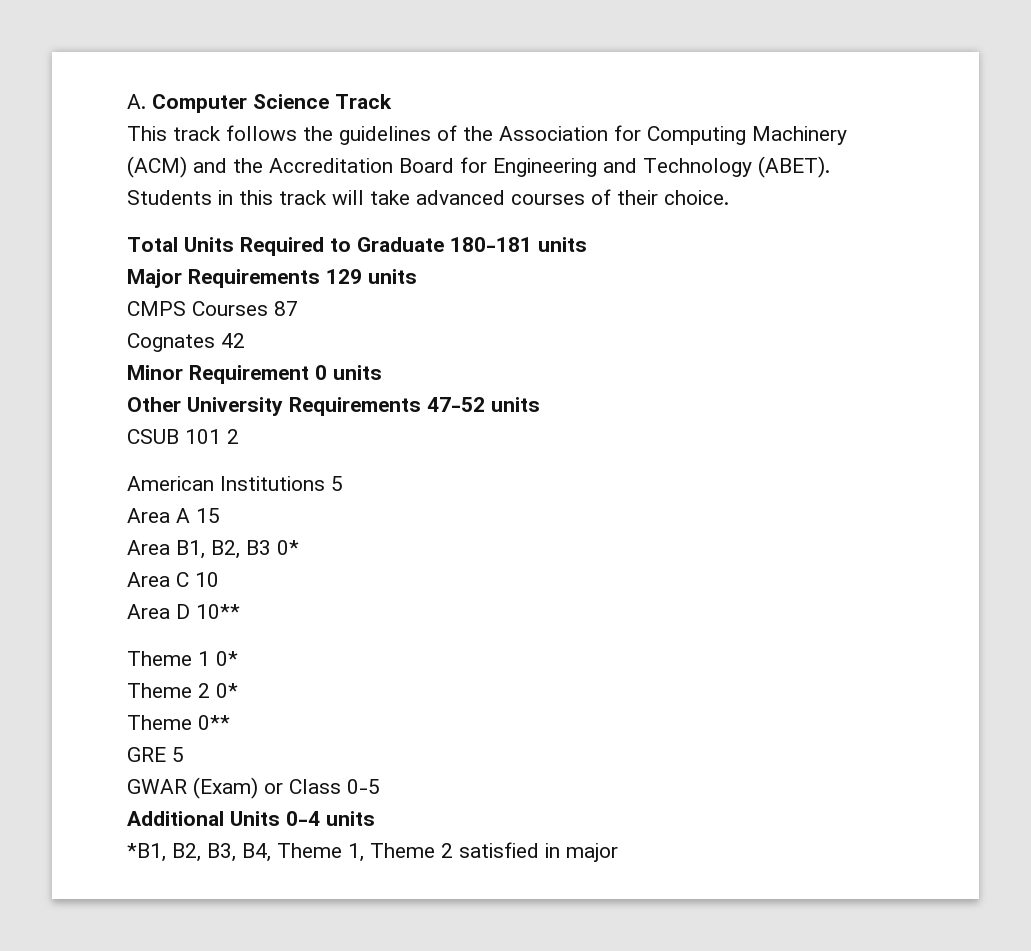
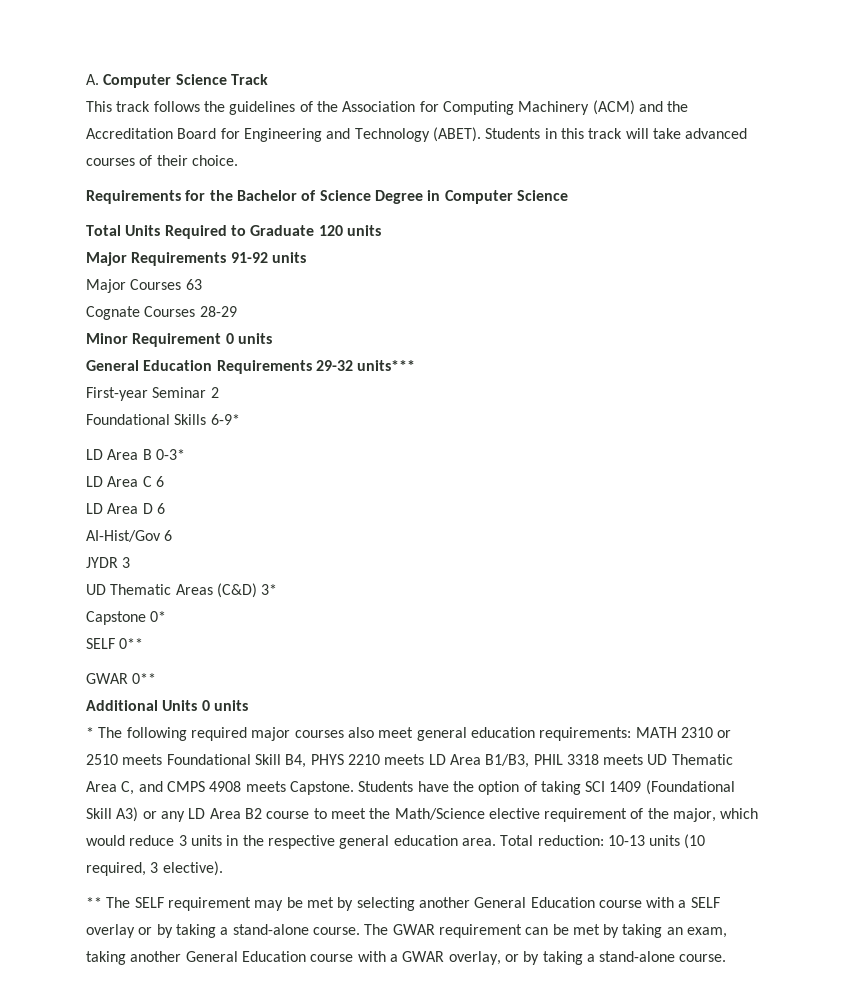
+ Requirements for the Bachelor of Science Degree in Computer Science
- Total Units Required to Graduate 180-181 units
+ Total Units Required to Graduate 120 units
- Major Requirements 129 units
- CMPS Courses 87
- Cognates 42
+ Major Requirements 91-92 units
+ Major Courses 63
+ Cognate Courses 28-29
  Minor Requirement 0 units
- Other University Requirements 47-52 units
- CSUB 101 2
- American Institutions 5
- Area A 15
- Area B1, B2, B3 0*
- Area C 10
- Area D 10**
- Theme 1 0*
- Theme 2 0*
- Theme 0**
- GRE 5
- GWAR (Exam) or Class 0-5
+ General Education Requirements 29-32 units***
+ First-year Seminar 2
+ Foundational Skills 6-9*
+ LD Area B 0-3*
+ LD Area C 6
+ LD Area D 6
+ AI-Hist/Gov 6
+ JYDR 3
+ UD Thematic Areas (C&D) 3*
+ Capstone 0*
+ SELF 0**
+ GWAR 0**
- Additional Units 0-4 units
- *B1, B2, B3, B4, Theme 1, Theme 2 satisfied in major
+ Additional Units 0 units
+ * The following required major courses also meet general education requirements: MATH 2310 or 2510 meets Foundational Skill B4, PHYS 2210 meets LD Area B1/B3, PHIL 3318 meets UD Thematic Area C, and CMPS 4908 meets Capstone. Students have the option of taking SCI 1409 (Foundational Skill A3) or any LD Area B2 course to meet the Math/Science elective requirement of the major, which would reduce 3 units in the respective general education area. Total reduction: 10-13 units (10 required, 3 elective).
+ ** The SELF requirement may be met by selecting another General Education course with a SELF overlay or by taking a stand-alone course. The GWAR requirement can be met by taking an exam, taking another General Education course with a GWAR overlay, or by taking a stand-alone course.

